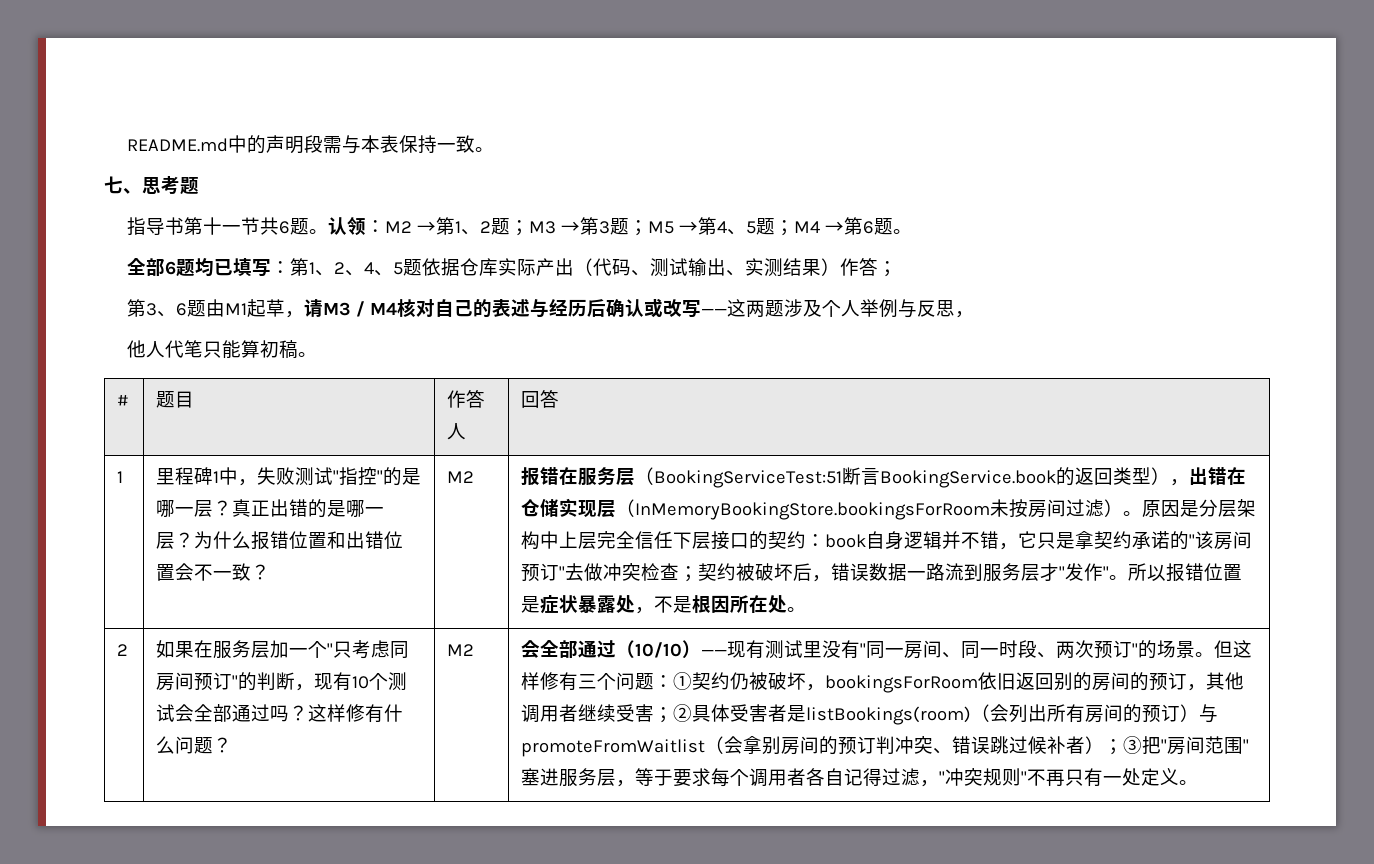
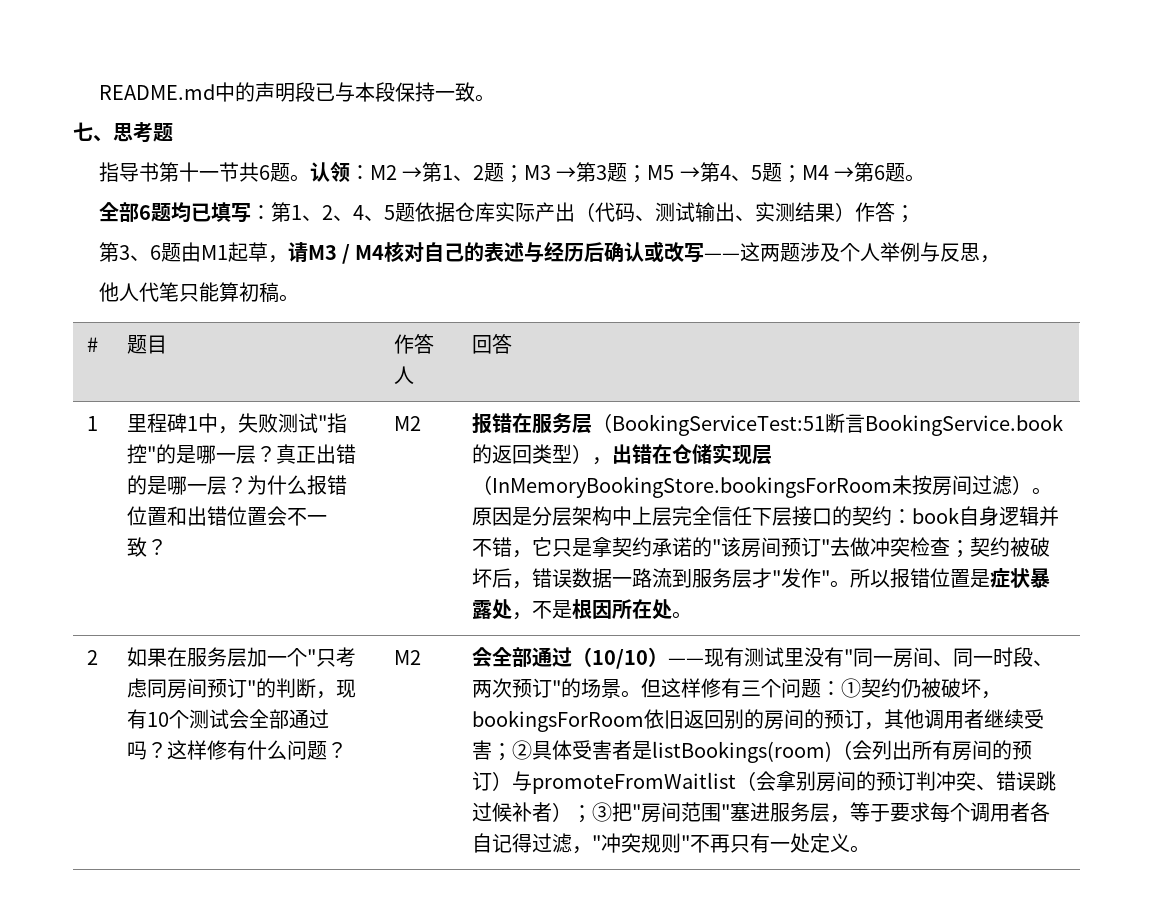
- README.md中的声明段需与本表保持一致。
+ README.md中的声明段已与本段保持一致。

